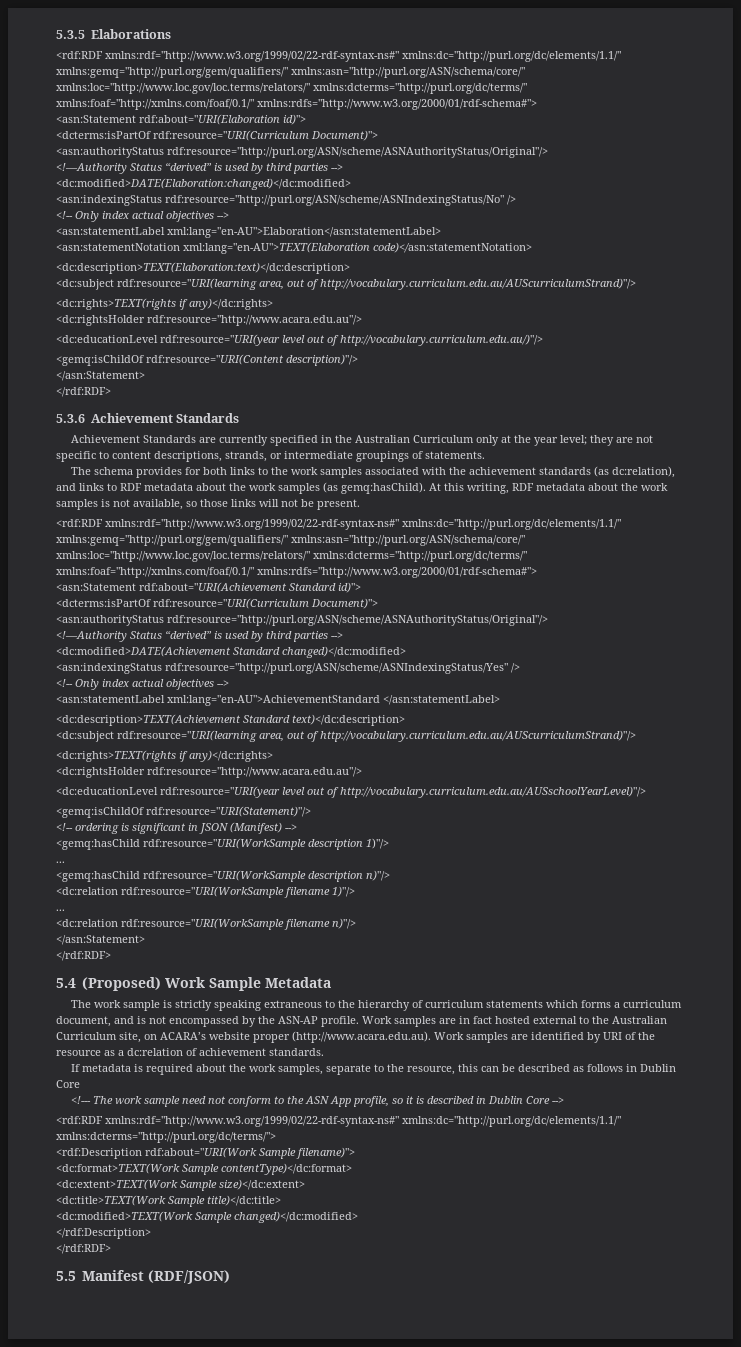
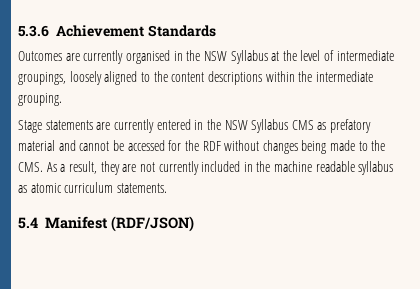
- 5.3.5 Elaborations
- <rdf:RDF xmlns:rdf="http://www.w3.org/1999/02/22-rdf-syntax-ns#" xmlns:dc="http://purl.org/dc/elements/1.1/" xmlns:gemq="http://purl.org/gem/qualifiers/" xmlns:asn="http://purl.org/ASN/schema/core/" xmlns:loc="http://www.loc.gov/loc.terms/relators/" xmlns:dcterms="http://purl.org/dc/terms/" xmlns:foaf="http://xmlns.com/foaf/0.1/" xmlns:rdfs="http://www.w3.org/2000/01/rdf-schema#">
- <asn:Statement rdf:about="URI(Elaboration id)">
- <dcterms:isPartOf rdf:resource="URI(Curriculum Document)">
- <asn:authorityStatus rdf:resource="http://purl.org/ASN/scheme/ASNAuthorityStatus/Original"/>
- <!—Authority Status “derived” is used by third parties -->
- <dc:modified>DATE(Elaboration:changed)</dc:modified>
- <asn:indexingStatus rdf:resource="http://purl.org/ASN/scheme/ASNIndexingStatus/No" />
- <!-- Only index actual objectives -->
- <asn:statementLabel xml:lang="en-AU">Elaboration</asn:statementLabel>
- <asn:statementNotation xml:lang="en-AU">TEXT(Elaboration code)</asn:statementNotation>
- <dc:description>TEXT(Elaboration:text)</dc:description>
- <dc:subject rdf:resource="URI(learning area, out of http://vocabulary.curriculum.edu.au/AUScurriculumStrand)"/>
- <dc:rights>TEXT(rights if any)</dc:rights>
- <dc:rightsHolder rdf:resource="http://www.acara.edu.au"/>
- <dc:educationLevel rdf:resource="URI(year level out of http://vocabulary.curriculum.edu.au/)"/>
- <gemq:isChildOf rdf:resource="URI(Content description)"/>
- </asn:Statement>
- </rdf:RDF>
- Achievement Standards are currently specified in the Australian Curriculum only at the year level; they are not specific to content descriptions, strands, or intermediate groupings of statements.
- The schema provides for both links to the work samples associated with the achievement standards (as dc:relation), and links to RDF metadata about the work samples (as gemq:hasChild). At this writing, RDF metadata about the work samples is not available, so those links will not be present.
- <rdf:RDF xmlns:rdf="http://www.w3.org/1999/02/22-rdf-syntax-ns#" xmlns:dc="http://purl.org/dc/elements/1.1/" xmlns:gemq="http://purl.org/gem/qualifiers/" xmlns:asn="http://purl.org/ASN/schema/core/" xmlns:loc="http://www.loc.gov/loc.terms/relators/" xmlns:dcterms="http://purl.org/dc/terms/" xmlns:foaf="http://xmlns.com/foaf/0.1/" xmlns:rdfs="http://www.w3.org/2000/01/rdf-schema#">
- <asn:Statement rdf:about="URI(Achievement Standard id)">
- <dcterms:isPartOf rdf:resource="URI(Curriculum Document)">
- <asn:authorityStatus rdf:resource="http://purl.org/ASN/scheme/ASNAuthorityStatus/Original"/>
- <!—Authority Status “derived” is used by third parties -->
- <dc:modified>DATE(Achievement Standard changed)</dc:modified>
- <asn:indexingStatus rdf:resource="http://purl.org/ASN/scheme/ASNIndexingStatus/Yes" />
- <!-- Only index actual objectives -->
- <asn:statementLabel xml:lang="en-AU">AchievementStandard </asn:statementLabel>
- <dc:description>TEXT(Achievement Standard text)</dc:description>
- <dc:subject rdf:resource="URI(learning area, out of http://vocabulary.curriculum.edu.au/AUScurriculumStrand)"/>
- <dc:rights>TEXT(rights if any)</dc:rights>
- <dc:rightsHolder rdf:resource="http://www.acara.edu.au"/>
- <dc:educationLevel rdf:resource="URI(year level out of http://vocabulary.curriculum.edu.au/AUSschoolYearLevel)"/>
- <gemq:isChildOf rdf:resource="URI(Statement)"/>
- <!-- ordering is significant in JSON (Manifest) -->
- <gemq:hasChild rdf:resource="URI(WorkSample description 1)"/>
- ...
- <gemq:hasChild rdf:resource="URI(WorkSample description n)"/>
- <dc:relation rdf:resource="URI(WorkSample filename 1)"/>
- ...
- <dc:relation rdf:resource="URI(WorkSample filename n)"/>
- </asn:Statement>
- </rdf:RDF>
- 5.4 (Proposed) Work Sample Metadata
- The work sample is strictly speaking extraneous to the hierarchy of curriculum statements which forms a curriculum document, and is not encompassed by the ASN-AP profile. Work samples are in fact hosted external to the Australian Curriculum site, on ACARA’s website proper (http://www.acara.edu.au). Work samples are identified by URI of the resource as a dc:relation of achievement standards.
- If metadata is required about the work samples, separate to the resource, this can be described as follows in Dublin Core
- <!--- The work sample need not conform to the ASN App profile, so it is described in Dublin Core -->
- <rdf:RDF xmlns:rdf="http://www.w3.org/1999/02/22-rdf-syntax-ns#" xmlns:dc="http://purl.org/dc/elements/1.1/" xmlns:dcterms="http://purl.org/dc/terms/">
- <rdf:Description rdf:about="URI(Work Sample filename)">
- <dc:format>TEXT(Work Sample contentType)</dc:format>
- <dc:extent>TEXT(Work Sample size)</dc:extent>
- <dc:title>TEXT(Work Sample title)</dc:title>
- <dc:modified>TEXT(Work Sample changed)</dc:modified>
- </rdf:Description>
- </rdf:RDF>
- 5.5 Manifest (RDF/JSON)
+ Outcomes are currently organised in the NSW Syllabus at the level of intermediate groupings, loosely aligned to the content descriptions within the intermediate grouping.
+ Stage statements are currently entered in the NSW Syllabus CMS as prefatory material and cannot be accessed for the RDF without changes being made to the CMS. As a result, they are not currently included in the machine readable syllabus as atomic curriculum statements.
+ 5.4 Manifest (RDF/JSON)

